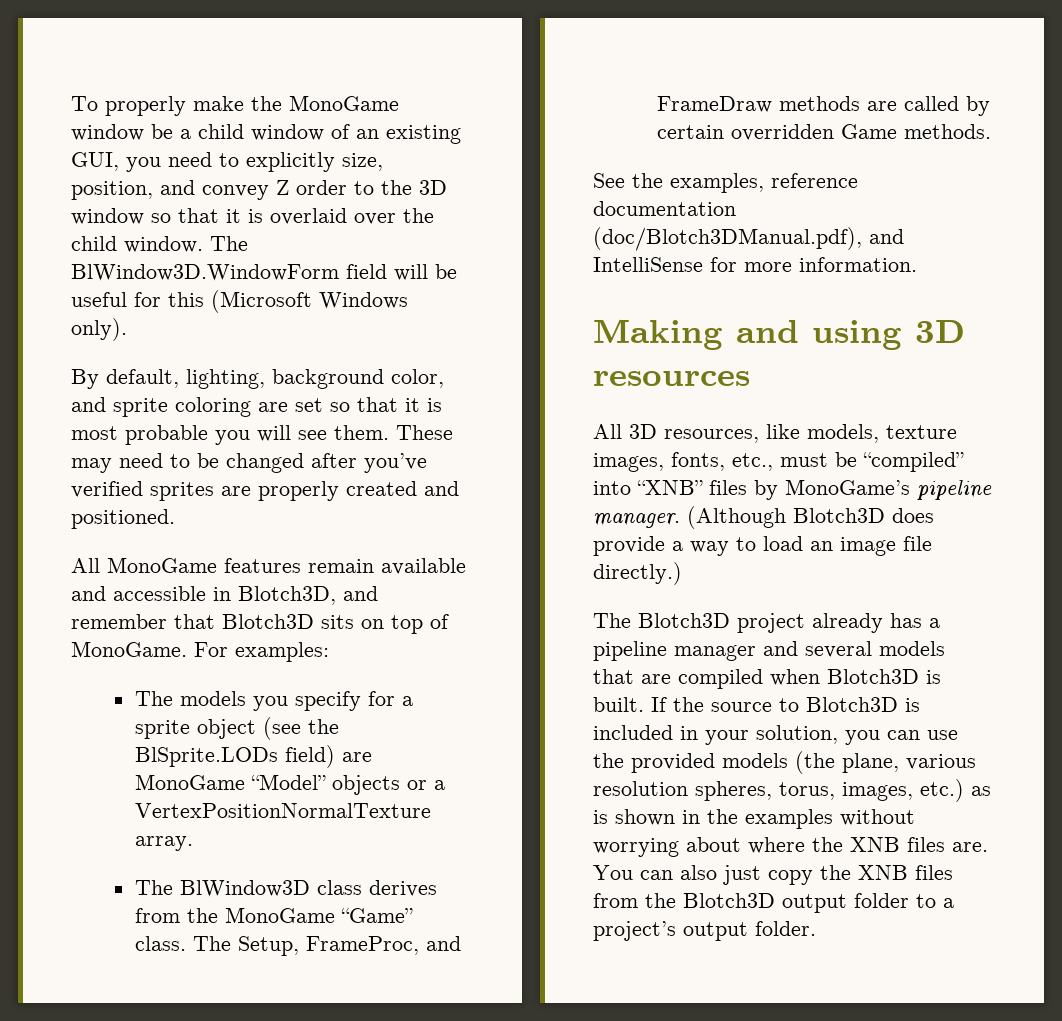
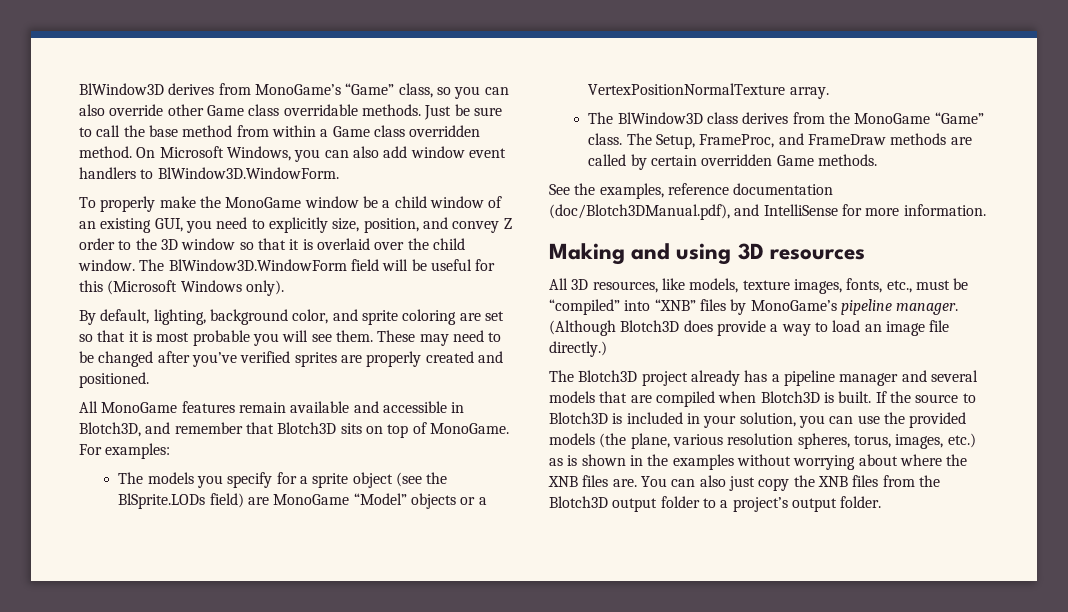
+ BlWindow3D derives from MonoGame’s “Game” class, so you can also override other Game class overridable methods. Just be sure to call the base method from within a Game class overridden method. On Microsoft Windows, you can also add window event handlers to BlWindow3D.WindowForm.

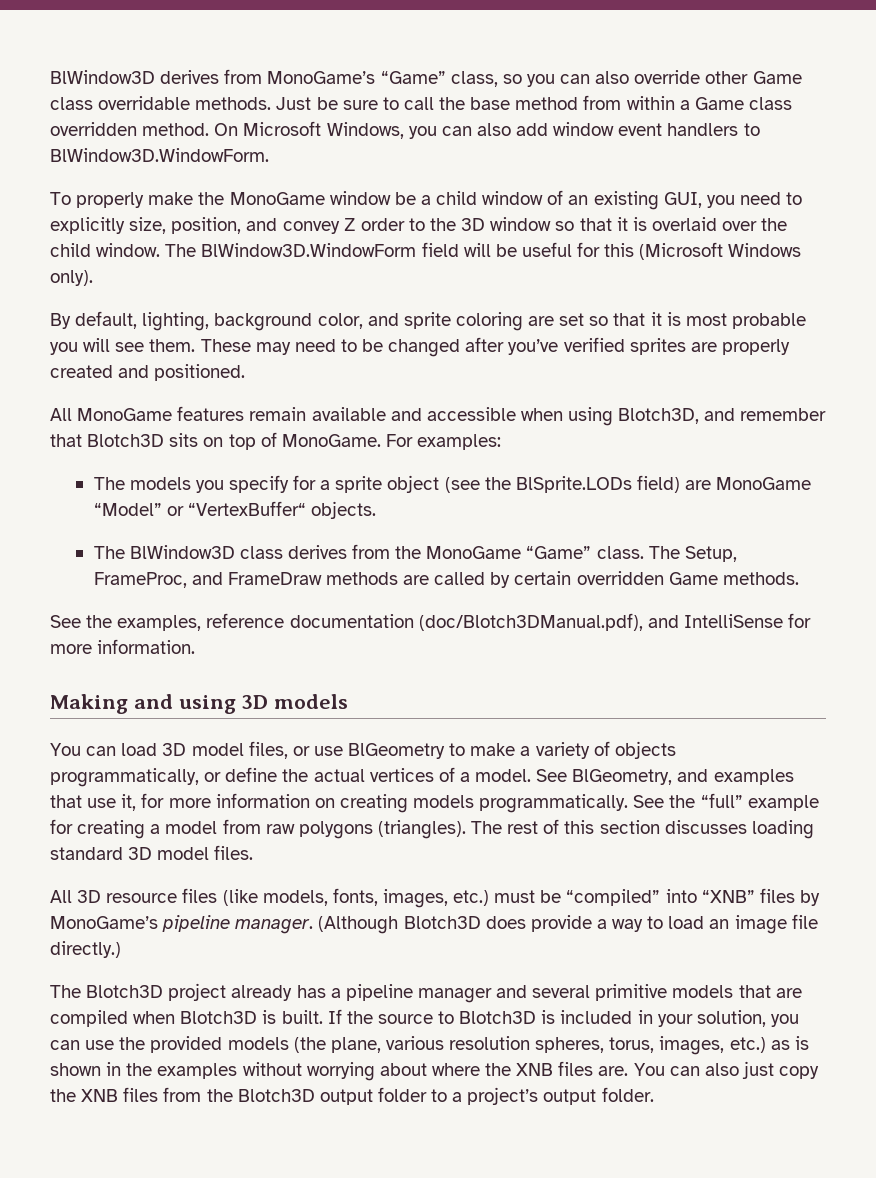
- All MonoGame features remain available and accessible in Blotch3D, and remember that Blotch3D sits on top of MonoGame.
+ All MonoGame features remain available and accessible when using Blotch3D, and remember that Blotch3D sits on top of MonoGame.
- The models you specify for a sprite object (see the BlSprite.LODs field) are MonoGame “Model” objects or a VertexPositionNormalTexture array.
+ The models you specify for a sprite object (see the BlSprite.LODs field) are MonoGame “Model” or “VertexBuffer“ objects.
- Making and using 3D resources
- All 3D resources, like models, texture images, fonts, etc., must be “compiled” into “XNB” files by MonoGame’s pipeline manager.
+ Making and using 3D models
+ You can load 3D model files, or use BlGeometry to make a variety of objects programmatically, or define the actual vertices of a model. See BlGeometry, and examples that use it, for more information on creating models programmatically. See the “full” example for creating a model from raw polygons (triangles). The rest of this section discusses loading standard 3D model files.
+ All 3D resource files (like models, fonts, images, etc.) must be “compiled” into “XNB” files by MonoGame’s pipeline manager.
- The Blotch3D project already has a pipeline manager and several models that are compiled when Blotch3D is built.
+ The Blotch3D project already has a pipeline manager and several primitive models that are compiled when Blotch3D is built.

